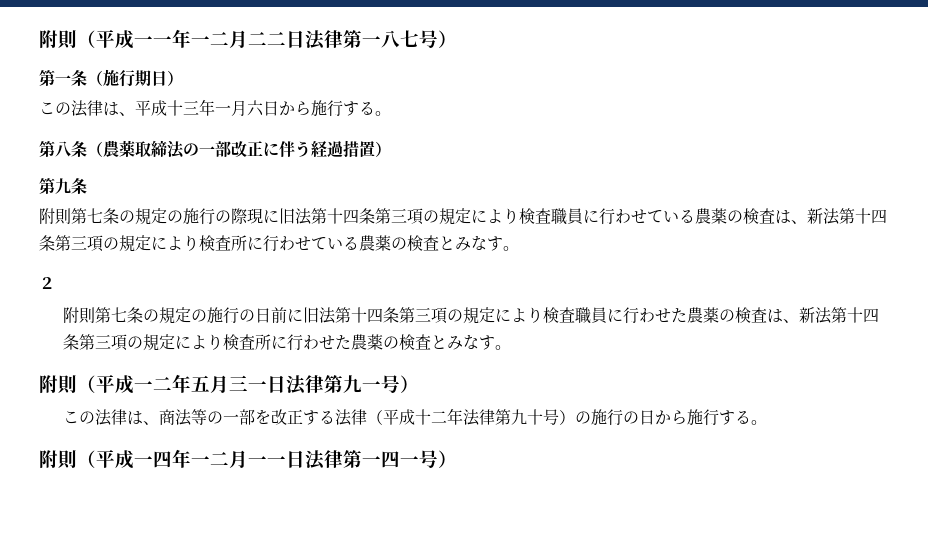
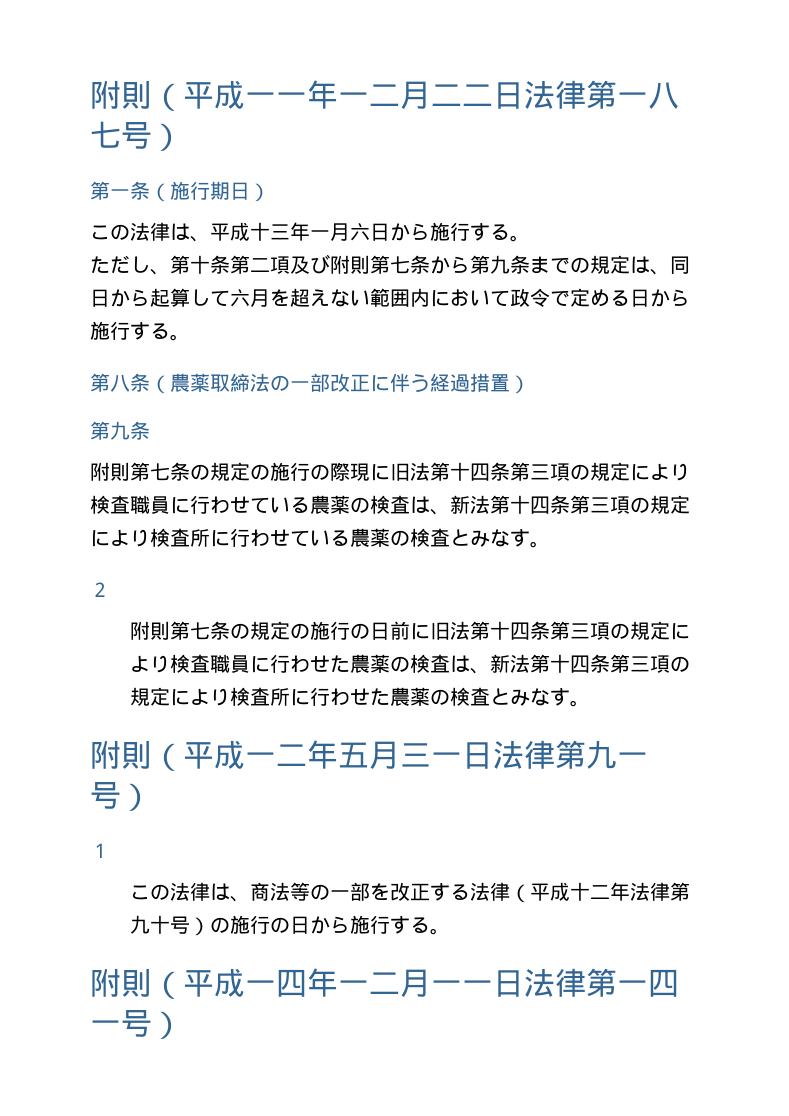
+ ただし、第十条第二項及び附則第七条から第九条までの規定は、同日から起算して六月を超えない範囲内において政令で定める日から施行する。
+ １

